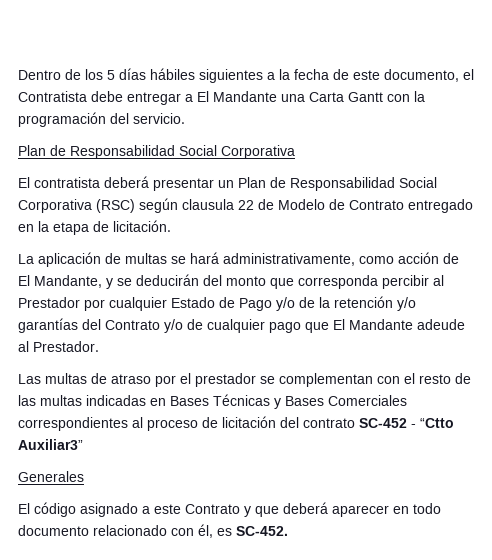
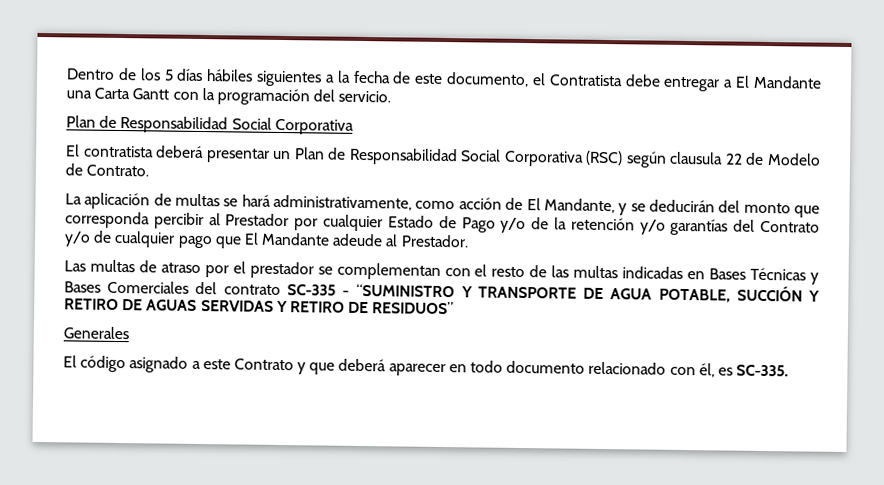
- El contratista deberá presentar un Plan de Responsabilidad Social Corporativa (RSC) según clausula 22 de Modelo de Contrato entregado en la etapa de licitación.
+ El contratista deberá presentar un Plan de Responsabilidad Social Corporativa (RSC) según clausula 22 de Modelo de Contrato.
- Las multas de atraso por el prestador se complementan con el resto de las multas indicadas en Bases Técnicas y Bases Comerciales correspondientes al proceso de licitación del contrato SC-452 - “Ctto Auxiliar3”
+ Las multas de atraso por el prestador se complementan con el resto de las multas indicadas en Bases Técnicas y Bases Comerciales del contrato SC-335 - “SUMINISTRO Y TRANSPORTE DE AGUA POTABLE, SUCCIÓN Y RETIRO DE AGUAS SERVIDAS Y RETIRO DE RESIDUOS”
- El código asignado a este Contrato y que deberá aparecer en todo documento relacionado con él, es SC-452.
+ El código asignado a este Contrato y que deberá aparecer en todo documento relacionado con él, es SC-335.

